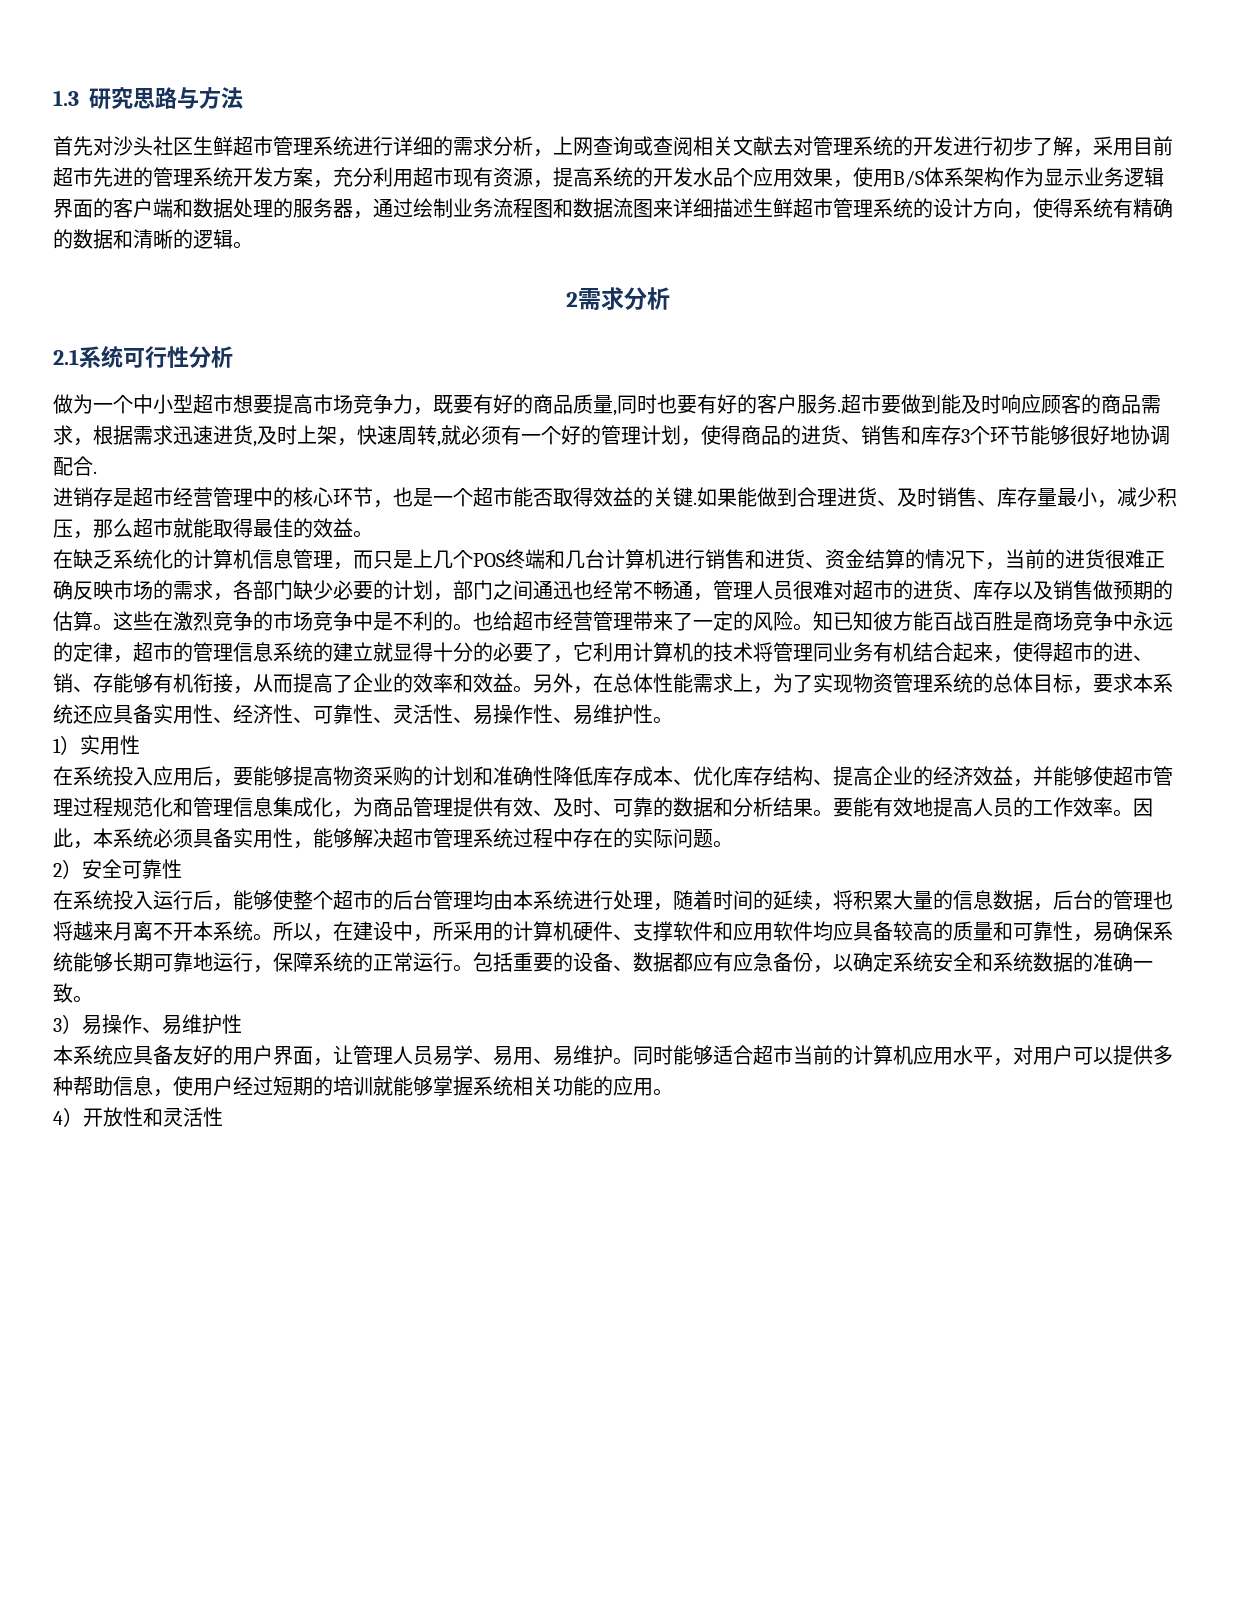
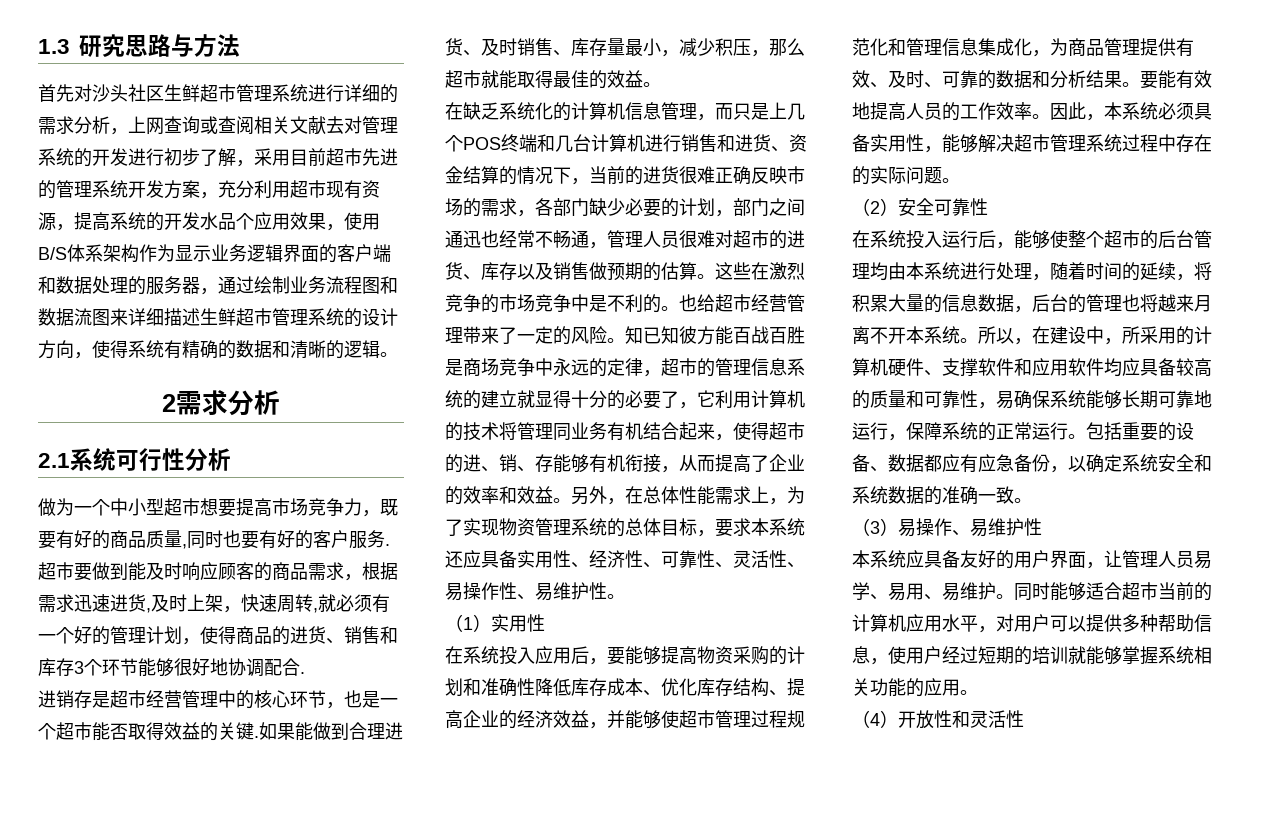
- 1）实用性
+ （1）实用性
- 2）安全可靠性
+ （2）安全可靠性
- 3）易操作、易维护性
+ （3）易操作、易维护性
- 4）开放性和灵活性
+ （4）开放性和灵活性

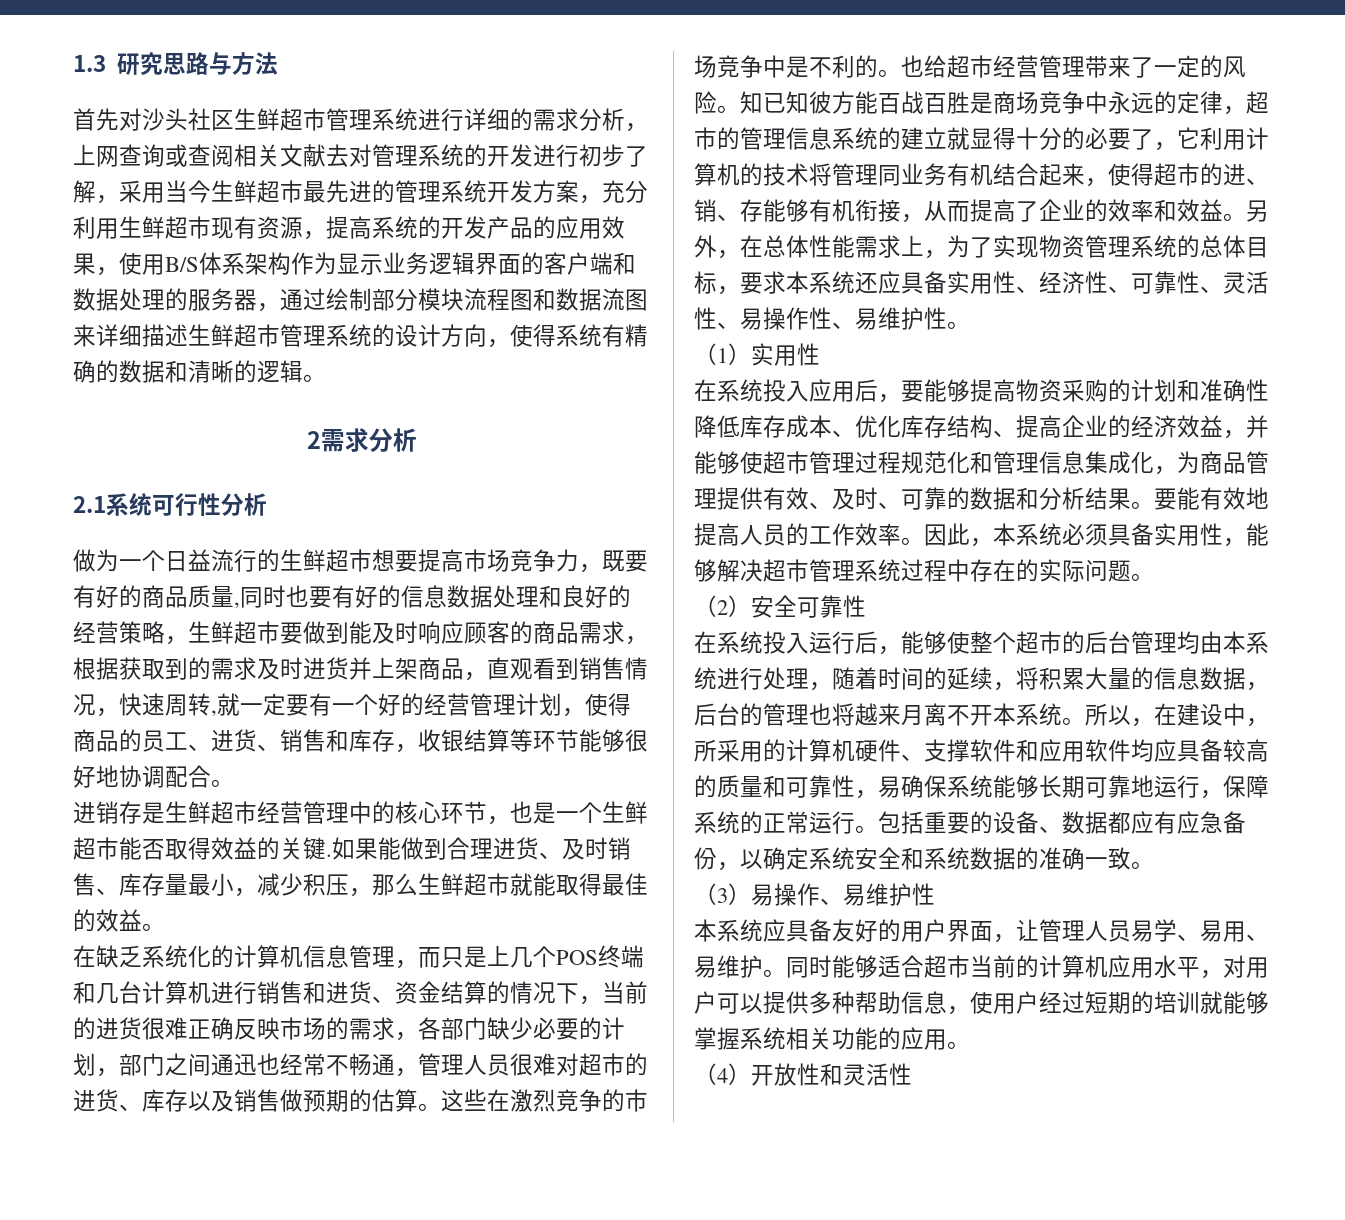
- 首先对沙头社区生鲜超市管理系统进行详细的需求分析，上网查询或查阅相关文献去对管理系统的开发进行初步了解，采用目前超市先进的管理系统开发方案，充分利用超市现有资源，提高系统的开发水品个应用效果，使用B/S体系架构作为显示业务逻辑界面的客户端和数据处理的服务器，通过绘制业务流程图和数据流图来详细描述生鲜超市管理系统的设计方向，使得系统有精确的数据和清晰的逻辑。
+ 首先对沙头社区生鲜超市管理系统进行详细的需求分析，上网查询或查阅相关文献去对管理系统的开发进行初步了解，采用当今生鲜超市最先进的管理系统开发方案，充分利用生鲜超市现有资源，提高系统的开发产品的应用效果，使用B/S体系架构作为显示业务逻辑界面的客户端和数据处理的服务器，通过绘制部分模块流程图和数据流图来详细描述生鲜超市管理系统的设计方向，使得系统有精确的数据和清晰的逻辑。
- 做为一个中小型超市想要提高市场竞争力，既要有好的商品质量,同时也要有好的客户服务.超市要做到能及时响应顾客的商品需求，根据需求迅速进货,及时上架，快速周转,就必须有一个好的管理计划，使得商品的进货、销售和库存3个环节能够很好地协调配合.
+ 做为一个日益流行的生鲜超市想要提高市场竞争力，既要有好的商品质量,同时也要有好的信息数据处理和良好的经营策略，生鲜超市要做到能及时响应顾客的商品需求，根据获取到的需求及时进货并上架商品，直观看到销售情况，快速周转,就一定要有一个好的经营管理计划，使得商品的员工、进货、销售和库存，收银结算等环节能够很好地协调配合。
- 进销存是超市经营管理中的核心环节，也是一个超市能否取得效益的关键.
+ 进销存是生鲜超市经营管理中的核心环节，也是一个生鲜超市能否取得效益的关键.
- 如果能做到合理进货、及时销售、库存量最小，减少积压，那么超市就能取得最佳的效益。
+ 如果能做到合理进货、及时销售、库存量最小，减少积压，那么生鲜超市就能取得最佳的效益。

